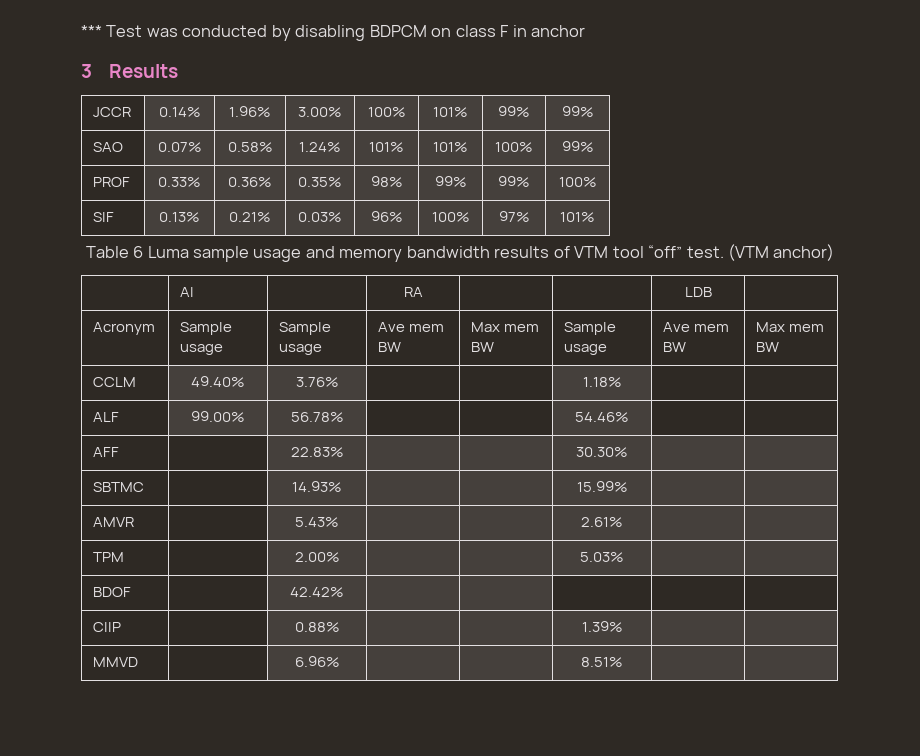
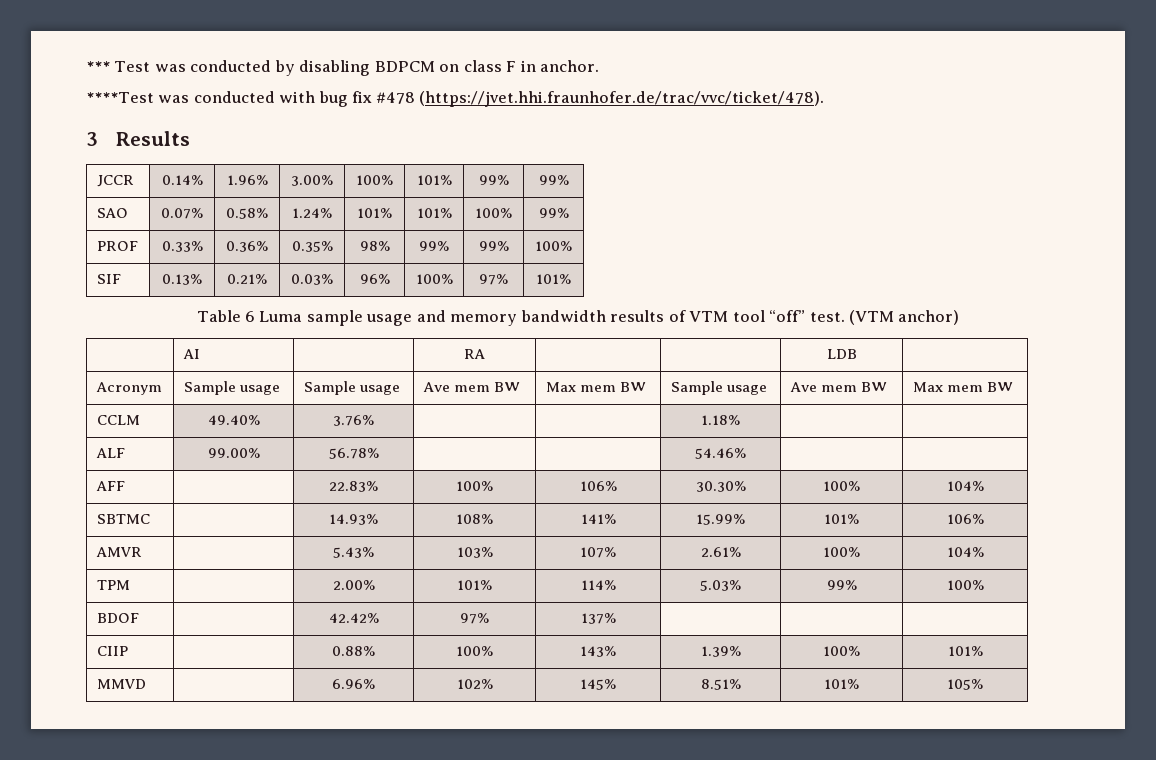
- *** Test was conducted by disabling BDPCM on class F in anchor
+ *** Test was conducted by disabling BDPCM on class F in anchor.
+ ****Test was conducted with bug fix #478 (https://jvet.hhi.fraunhofer.de/trac/vvc/ticket/478).
- AFF | | 22.83% | | | 30.30% | |
+ AFF | | 22.83% | 100% | 106% | 30.30% | 100% | 104%
- SBTMC | | 14.93% | | | 15.99% | |
+ SBTMC | | 14.93% | 108% | 141% | 15.99% | 101% | 106%
- AMVR | | 5.43% | | | 2.61% | |
+ AMVR | | 5.43% | 103% | 107% | 2.61% | 100% | 104%
- TPM | | 2.00% | | | 5.03% | |
+ TPM | | 2.00% | 101% | 114% | 5.03% | 99% | 100%
- BDOF | | 42.42% | | | | |
+ BDOF | | 42.42% | 97% | 137% | | |
- CIIP | | 0.88% | | | 1.39% | |
+ CIIP | | 0.88% | 100% | 143% | 1.39% | 100% | 101%
- MMVD | | 6.96% | | | 8.51% | |
+ MMVD | | 6.96% | 102% | 145% | 8.51% | 101% | 105%

